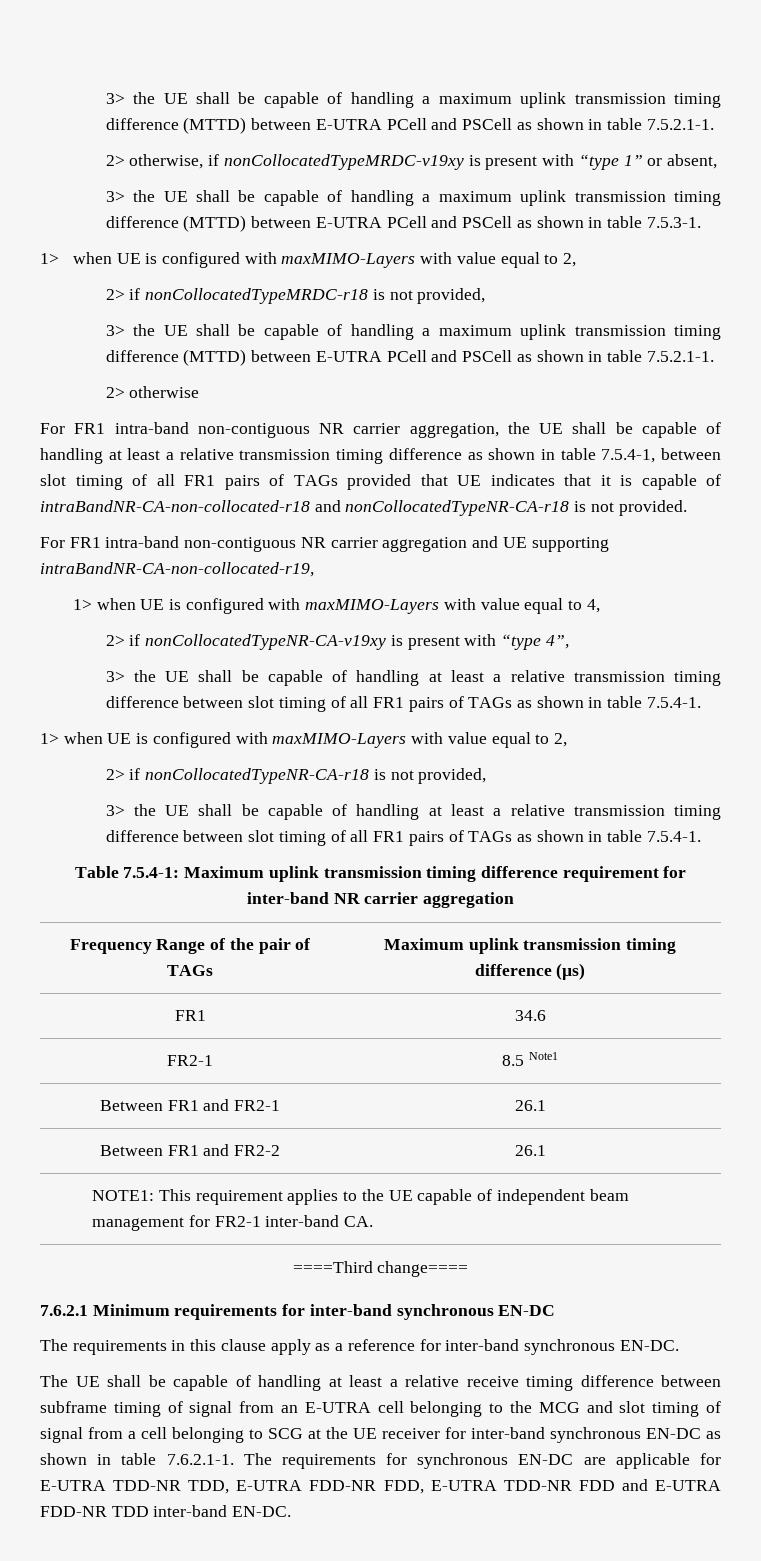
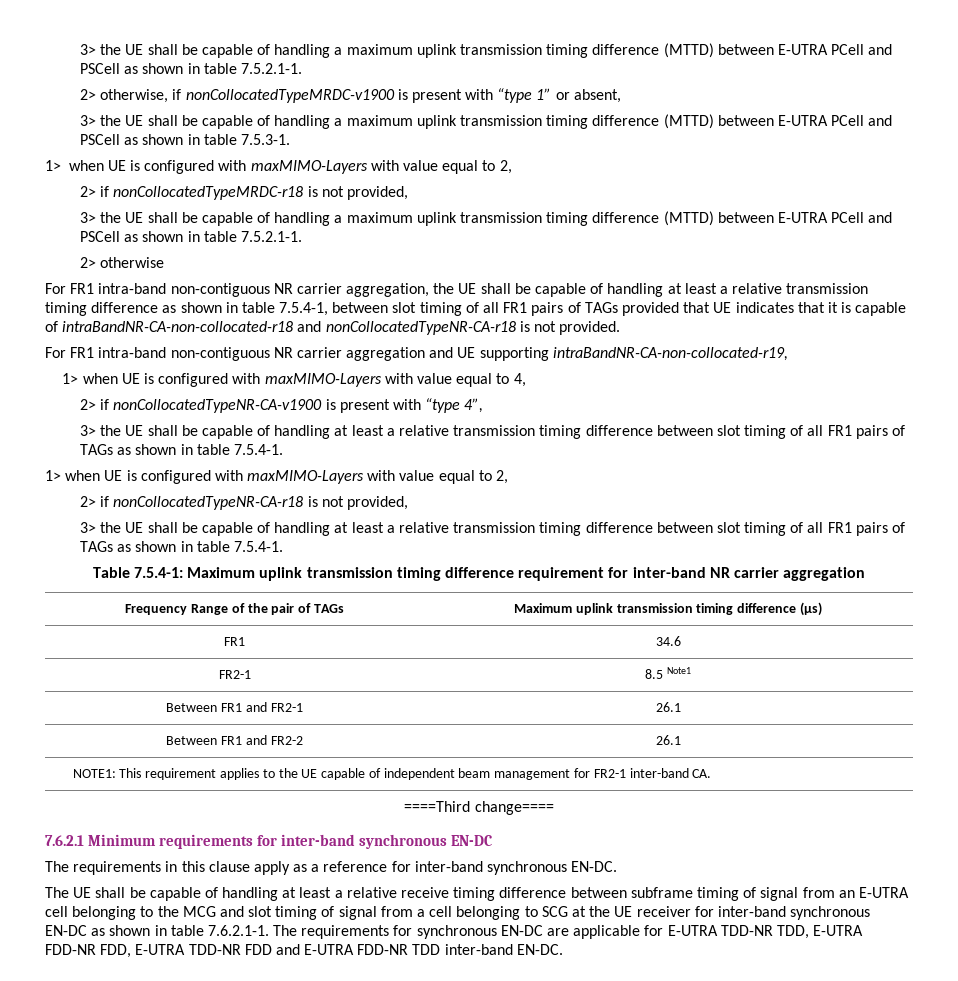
- 2> otherwise, if nonCollocatedTypeMRDC-v19xy is present with “type 1” or absent,
+ 2> otherwise, if nonCollocatedTypeMRDC-v1900 is present with “type 1” or absent,
- 2> if nonCollocatedTypeNR-CA-v19xy is present with “type 4”,
+ 2> if nonCollocatedTypeNR-CA-v1900 is present with “type 4”,

